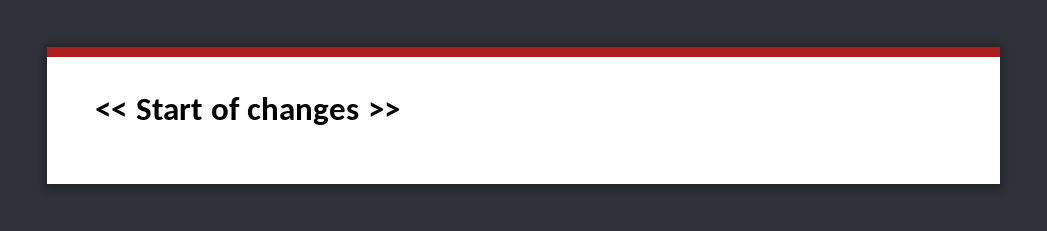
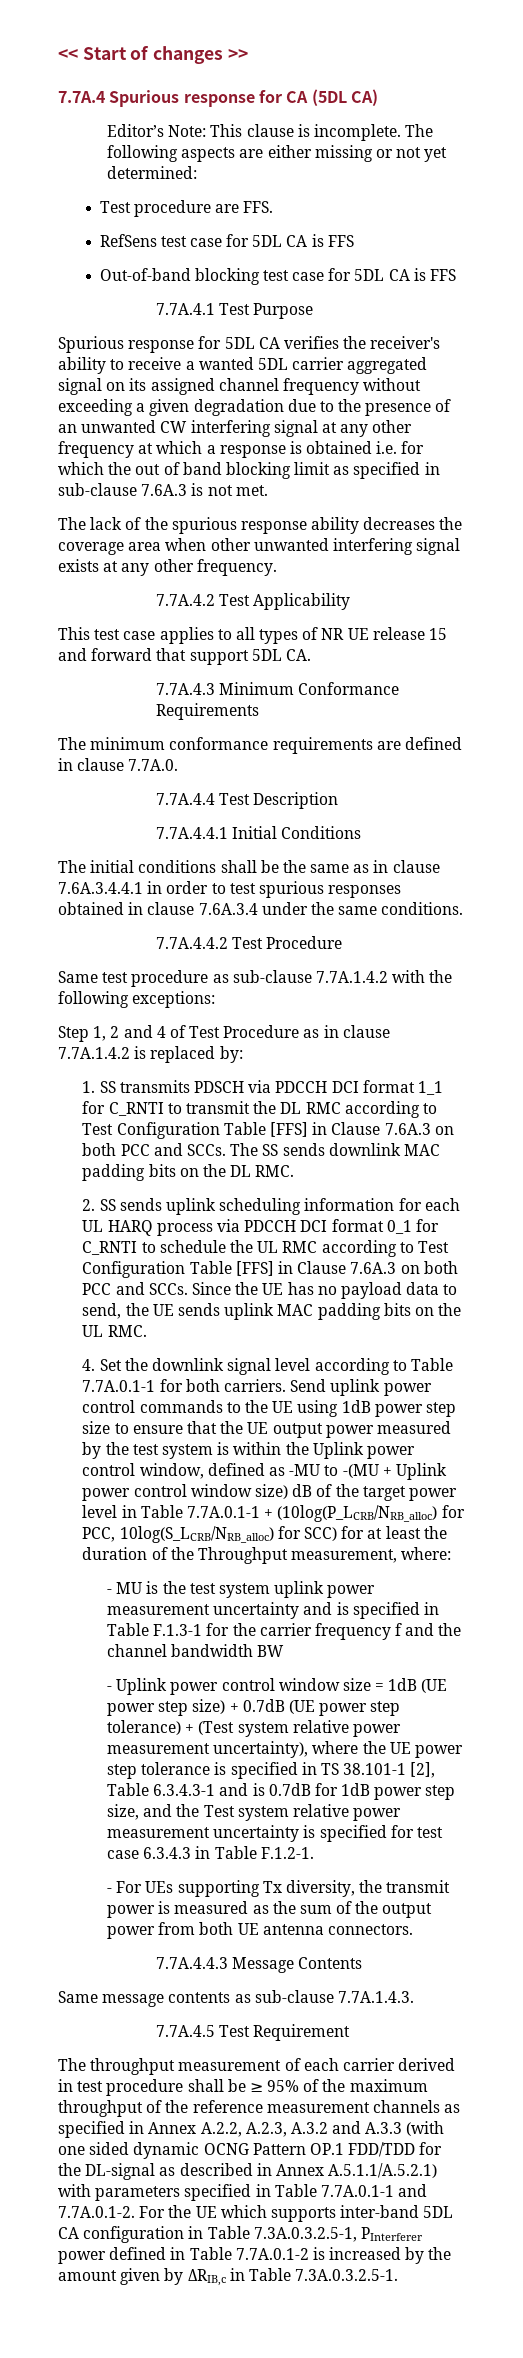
+ 7.7A.4 Spurious response for CA (5DL CA)
+ Editor’s Note: This clause is incomplete. The following aspects are either missing or not yet determined:
+ Test procedure are FFS.
+ RefSens test case for 5DL CA is FFS
+ Out-of-band blocking test case for 5DL CA is FFS
+ 7.7A.4.1 Test Purpose
+ Spurious response for 5DL CA verifies the receiver's ability to receive a wanted 5DL carrier aggregated signal on its assigned channel frequency without exceeding a given degradation due to the presence of an unwanted CW interfering signal at any other frequency at which a response is obtained i.e. for which the out of band blocking limit as specified in sub-clause 7.6A.3 is not met.
+ The lack of the spurious response ability decreases the coverage area when other unwanted interfering signal exists at any other frequency.
+ 7.7A.4.2 Test Applicability
+ This test case applies to all types of NR UE release 15 and forward that support 5DL CA.
+ 7.7A.4.3 Minimum Conformance Requirements
+ The minimum conformance requirements are defined in clause 7.7A.0.
+ 7.7A.4.4 Test Description
+ 7.7A.4.4.1 Initial Conditions
+ The initial conditions shall be the same as in clause 7.6A.3.4.4.1 in order to test spurious responses obtained in clause 7.6A.3.4 under the same conditions.
+ 7.7A.4.4.2 Test Procedure
+ Same test procedure as sub-clause 7.7A.1.4.2 with the following exceptions:
+ Step 1, 2 and 4 of Test Procedure as in clause 7.7A.1.4.2 is replaced by:
+ 1. SS transmits PDSCH via PDCCH DCI format 1_1 for C_RNTI to transmit the DL RMC according to Test Configuration Table [FFS] in Clause 7.6A.3 on both PCC and SCCs. The SS sends downlink MAC padding bits on the DL RMC.
+ 2. SS sends uplink scheduling information for each UL HARQ process via PDCCH DCI format 0_1 for C_RNTI to schedule the UL RMC according to Test Configuration Table [FFS] in Clause 7.6A.3 on both PCC and SCCs. Since the UE has no payload data to send, the UE sends uplink MAC padding bits on the UL RMC.
+ 4. Set the downlink signal level according to Table 7.7A.0.1-1 for both carriers. Send uplink power control commands to the UE using 1dB power step size to ensure that the UE output power measured by the test system is within the Uplink power control window, defined as -MU to -(MU + Uplink power control window size) dB of the target power level in Table 7.7A.0.1-1 + (10log(P_LCRB/NRB_alloc) for PCC, 10log(S_LCRB/NRB_alloc) for SCC) for at least the duration of the Throughput measurement, where:
+ - MU is the test system uplink power measurement uncertainty and is specified in Table F.1.3-1 for the carrier frequency f and the channel bandwidth BW
+ - Uplink power control window size = 1dB (UE power step size) + 0.7dB (UE power step tolerance) + (Test system relative power measurement uncertainty), where the UE power step tolerance is specified in TS 38.101-1 [2], Table 6.3.4.3-1 and is 0.7dB for 1dB power step size, and the Test system relative power measurement uncertainty is specified for test case 6.3.4.3 in Table F.1.2-1.
+ - For UEs supporting Tx diversity, the transmit power is measured as the sum of the output power from both UE antenna connectors.
+ 7.7A.4.4.3 Message Contents
+ Same message contents as sub-clause 7.7A.1.4.3.
+ 7.7A.4.5 Test Requirement
+ The throughput measurement of each carrier derived in test procedure shall be ≥ 95% of the maximum throughput of the reference measurement channels as specified in Annex A.2.2, A.2.3, A.3.2 and A.3.3 (with one sided dynamic OCNG Pattern OP.1 FDD/TDD for the DL-signal as described in Annex A.5.1.1/A.5.2.1) with parameters specified in Table 7.7A.0.1-1 and 7.7A.0.1-2. For the UE which supports inter-band 5DL CA configuration in Table 7.3A.0.3.2.5-1, PInterferer power defined in Table 7.7A.0.1-2 is increased by the amount given by ΔRIB,c in Table 7.3A.0.3.2.5-1.

